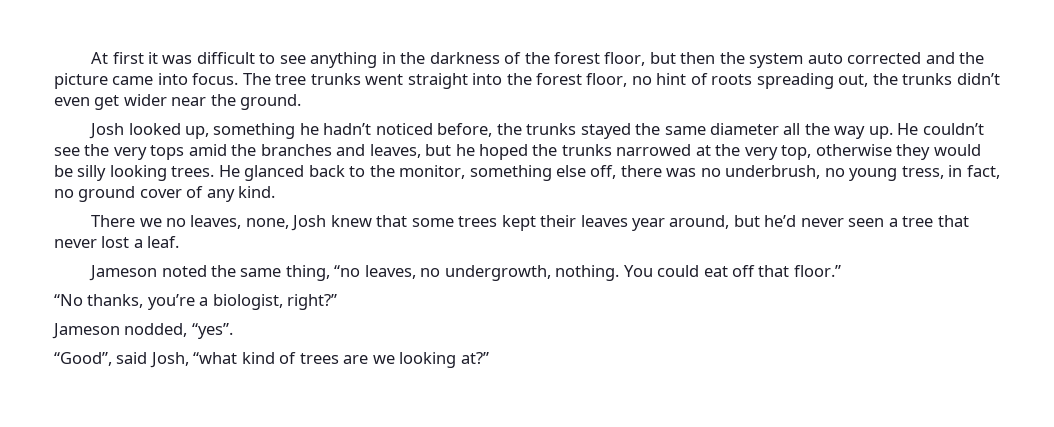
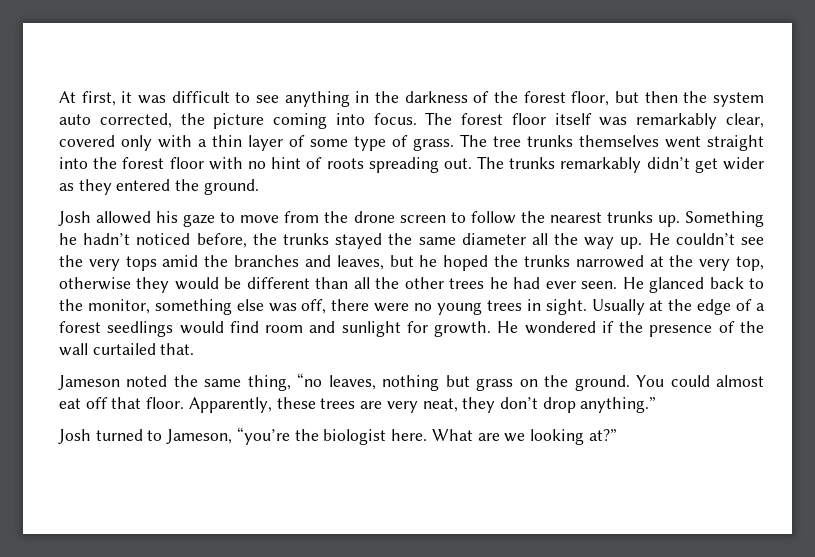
- At first it was difficult to see anything in the darkness of the forest floor, but then the system auto corrected and the picture came into focus.
+ At first, it was difficult to see anything in the darkness of the forest floor, but then the system auto corrected, the picture coming into focus.
- The tree trunks went straight into the forest floor, no hint of roots spreading out, the trunks didn’t even get wider near the ground.
- Josh looked up, something he hadn’t noticed before, the trunks stayed the same diameter all the way up.
+ The forest floor itself was remarkably clear, covered only with a thin layer of some type of grass. The tree trunks themselves went straight into the forest floor with no hint of roots spreading out. The trunks remarkably didn’t get wider as they entered the ground.
+ Josh allowed his gaze to move from the drone screen to follow the nearest trunks up. Something he hadn’t noticed before, the trunks stayed the same diameter all the way up.
- He couldn’t see the very tops amid the branches and leaves, but he hoped the trunks narrowed at the very top, otherwise they would be silly looking trees.
+ He couldn’t see the very tops amid the branches and leaves, but he hoped the trunks narrowed at the very top, otherwise they would be different than all the other trees he had ever seen.
- He glanced back to the monitor, something else off, there was no underbrush, no young tress, in fact, no ground cover of any kind.
- There we no leaves, none, Josh knew that some trees kept their leaves year around, but he’d never seen a tree that never lost a leaf.
+ He glanced back to the monitor, something else was off, there were no young trees in sight. Usually at the edge of a forest seedlings would find room and sunlight for growth. He wondered if the presence of the wall curtailed that.
- Jameson noted the same thing, “no leaves, no undergrowth, nothing.
+ Jameson noted the same thing, “no leaves, nothing but grass on the ground.
- You could eat off that floor.”
- “No thanks, you’re a biologist, right?”
- Jameson nodded, “yes”.
- “Good”, said Josh, “what kind of trees are we looking at?”
+ You could almost eat off that floor. Apparently, these trees are very neat, they don’t drop anything.”
+ Josh turned to Jameson, “you’re the biologist here. What are we looking at?”

